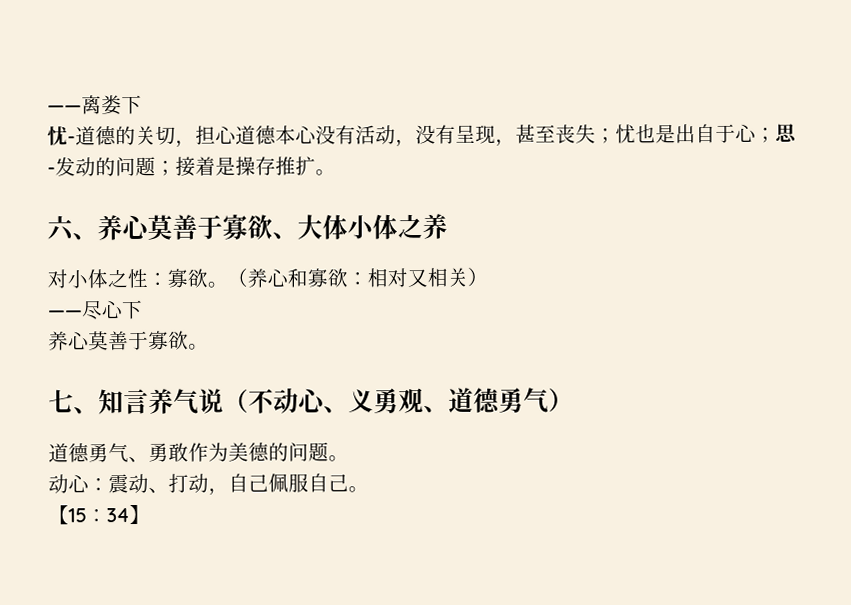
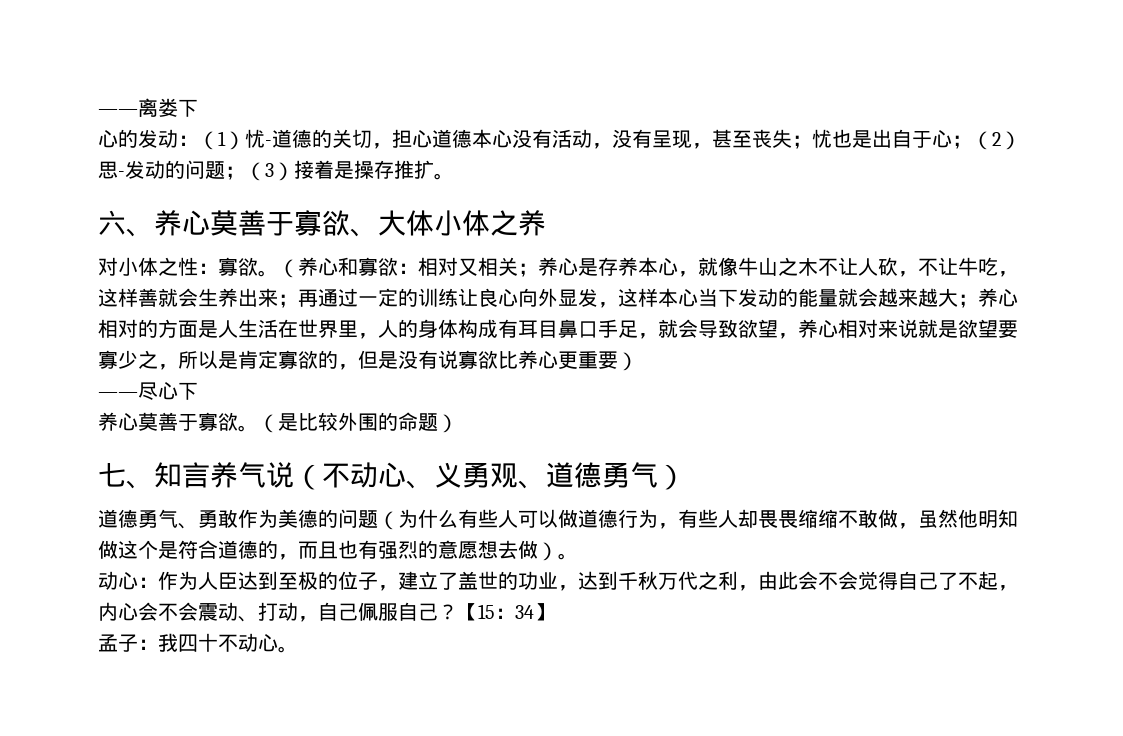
- 忧-道德的关切，担心道德本心没有活动，没有呈现，甚至丧失；忧也是出自于心；思-发动的问题；接着是操存推扩。
+ 心的发动：（1）忧-道德的关切，担心道德本心没有活动，没有呈现，甚至丧失；忧也是出自于心；（2）思-发动的问题；（3）接着是操存推扩。
- （养心和寡欲：相对又相关）
+ （养心和寡欲：相对又相关；养心是存养本心，就像牛山之木不让人砍，不让牛吃，这样善就会生养出来；再通过一定的训练让良心向外显发，这样本心当下发动的能量就会越来越大；养心相对的方面是人生活在世界里，人的身体构成有耳目鼻口手足，就会导致欲望，养心相对来说就是欲望要寡少之，所以是肯定寡欲的，但是没有说寡欲比养心更重要）
+ （是比较外围的命题）
- 道德勇气、勇敢作为美德的问题。
- 动心：震动、打动，自己佩服自己。
- 【15：34】
+ 道德勇气、勇敢作为美德的问题（为什么有些人可以做道德行为，有些人却畏畏缩缩不敢做，虽然他明知做这个是符合道德的，而且也有强烈的意愿想去做）。
+ 动心：作为人臣达到至极的位子，建立了盖世的功业，达到千秋万代之利，由此会不会觉得自己了不起，内心会不会震动、打动，自己佩服自己？【15：34】
+ 孟子：我四十不动心。

